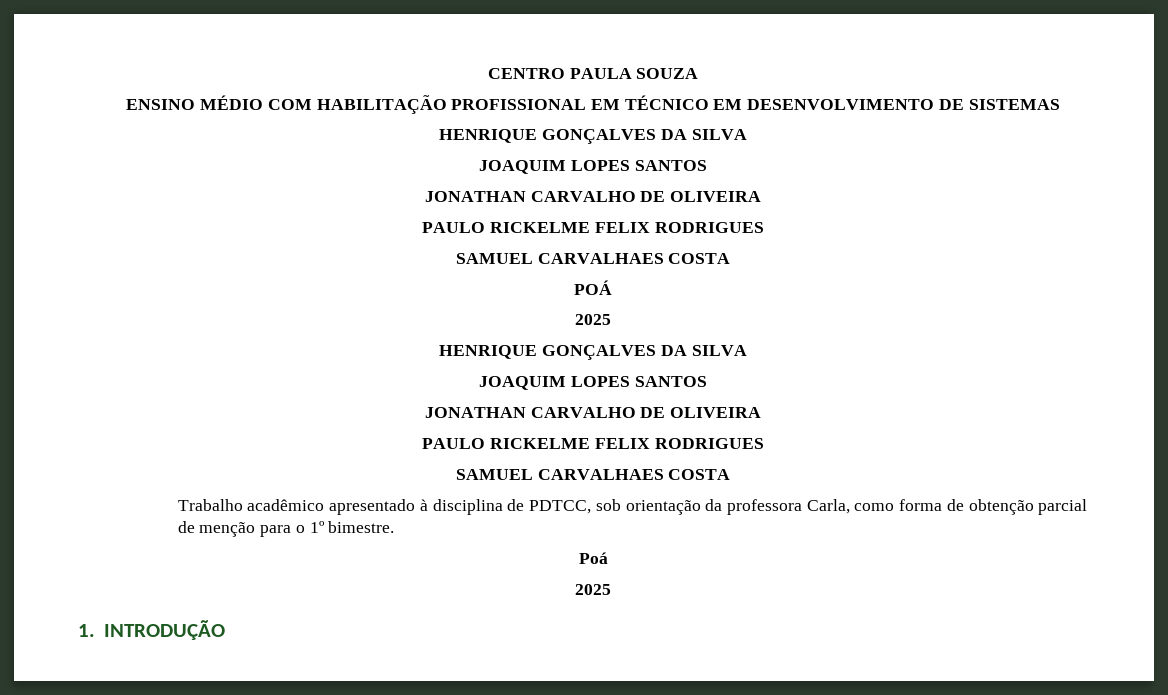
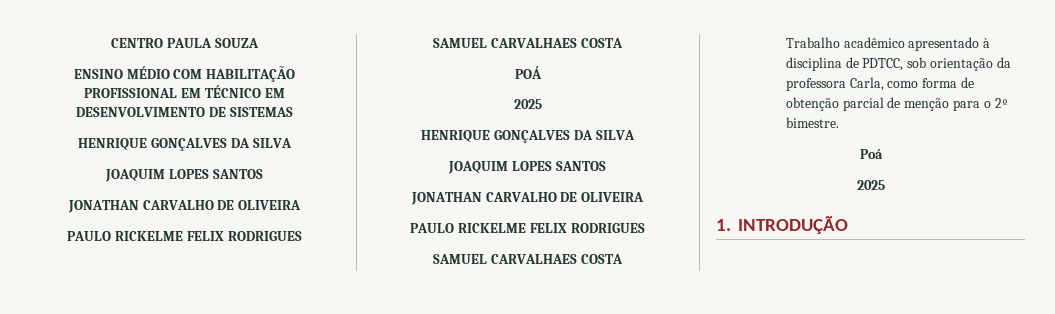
- Trabalho acadêmico apresentado à disciplina de PDTCC, sob orientação da professora Carla, como forma de obtenção parcial de menção para o 1º bimestre.
+ Trabalho acadêmico apresentado à disciplina de PDTCC, sob orientação da professora Carla, como forma de obtenção parcial de menção para o 2º bimestre.

